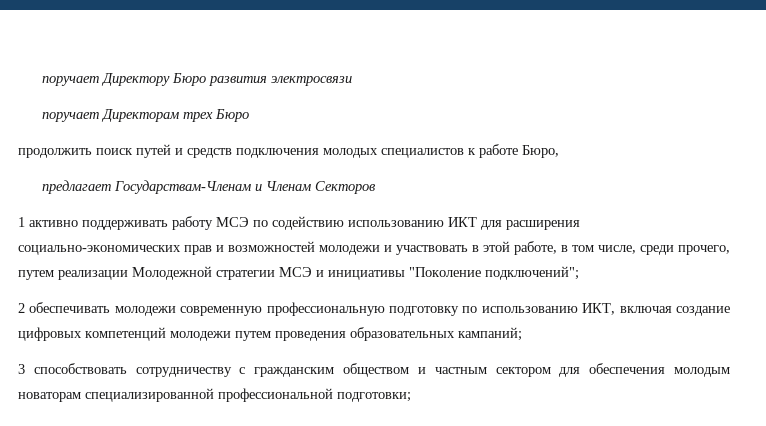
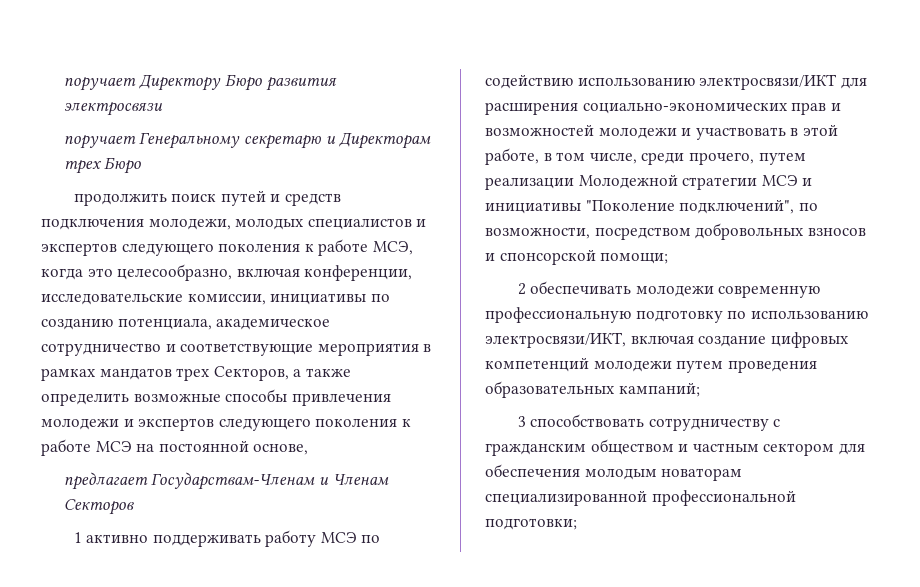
- поручает Директорам трех Бюро
+ поручает Генеральному секретарю и Директорам трех Бюро
- продолжить поиск путей и средств подключения молодых специалистов к работе Бюро,
+ продолжить поиск путей и средств подключения молодежи, молодых специалистов и экспертов следующего поколения к работе МСЭ, когда это целесообразно, включая конференции, исследовательские комиссии, инициативы по созданию потенциала, академическое сотрудничество и соответствующие мероприятия в рамках мандатов трех Секторов, а также определить возможные способы привлечения молодежи и экспертов следующего поколения к работе МСЭ на постоянной основе,
- 1 активно поддерживать работу МСЭ по содействию использованию ИКТ для расширения социально-экономических прав и возможностей молодежи и участвовать в этой работе, в том числе, среди прочего, путем реализации Молодежной стратегии МСЭ и инициативы "Поколение подключений";
+ 1 активно поддерживать работу МСЭ по содействию использованию электросвязи/ИКТ для расширения социально-экономических прав и возможностей молодежи и участвовать в этой работе, в том числе, среди прочего, путем реализации Молодежной стратегии МСЭ и инициативы "Поколение подключений", по возможности, посредством добровольных взносов и спонсорской помощи;
- 2 обеспечивать молодежи современную профессиональную подготовку по использованию ИКТ, включая создание цифровых компетенций молодежи путем проведения образовательных кампаний;
+ 2 обеспечивать молодежи современную профессиональную подготовку по использованию электросвязи/ИКТ, включая создание цифровых компетенций молодежи путем проведения образовательных кампаний;

